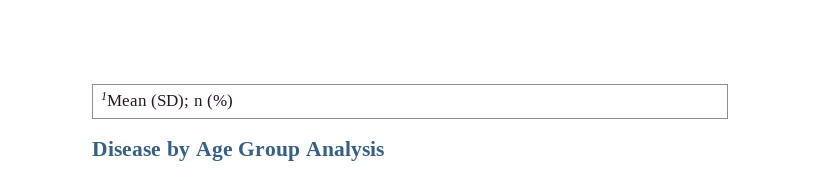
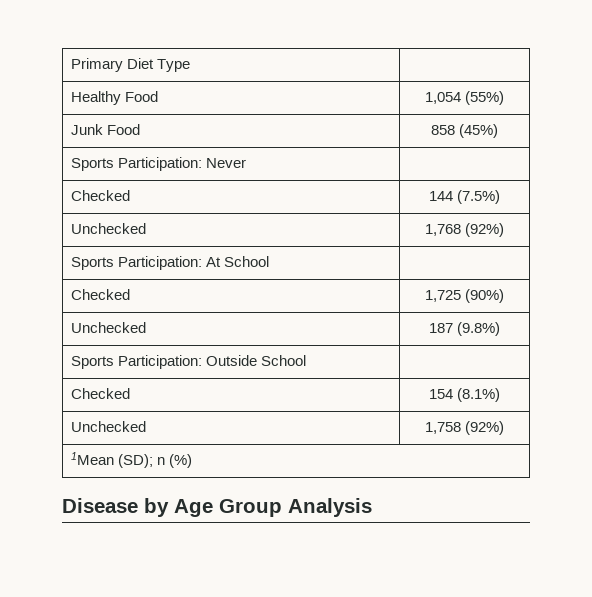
+ Primary Diet Type |
+ Healthy Food | 1,054 (55%)
+ Junk Food | 858 (45%)
+ Sports Participation: Never |
+ Checked | 144 (7.5%)
+ Unchecked | 1,768 (92%)
+ Sports Participation: At School |
+ Checked | 1,725 (90%)
+ Unchecked | 187 (9.8%)
+ Sports Participation: Outside School |
+ Checked | 154 (8.1%)
+ Unchecked | 1,758 (92%)

